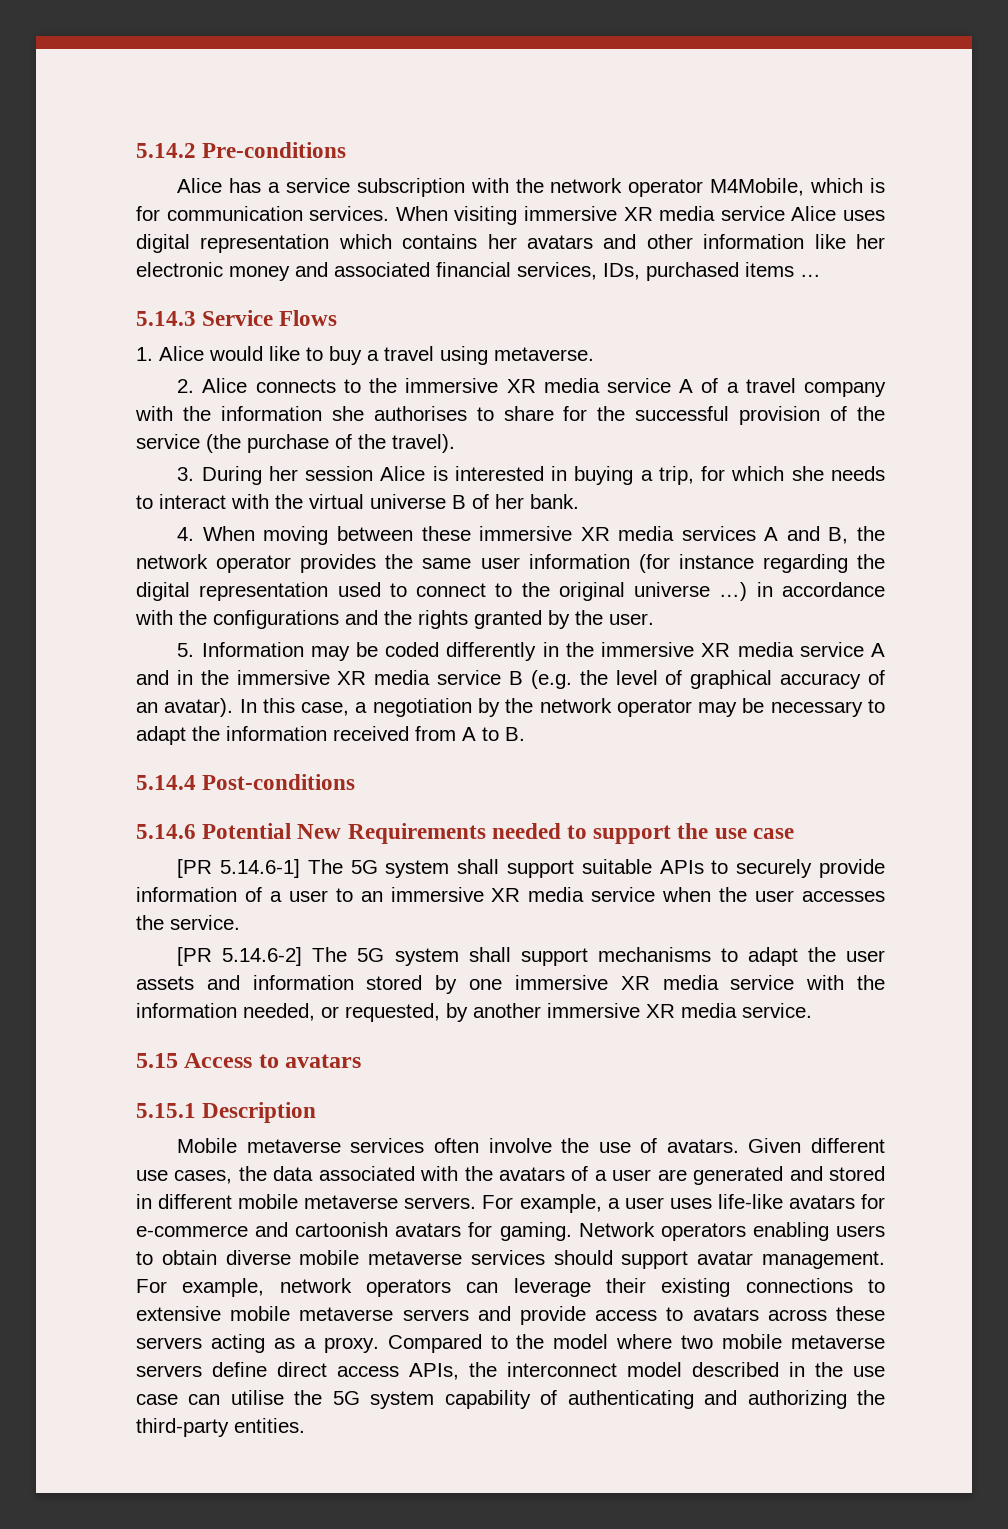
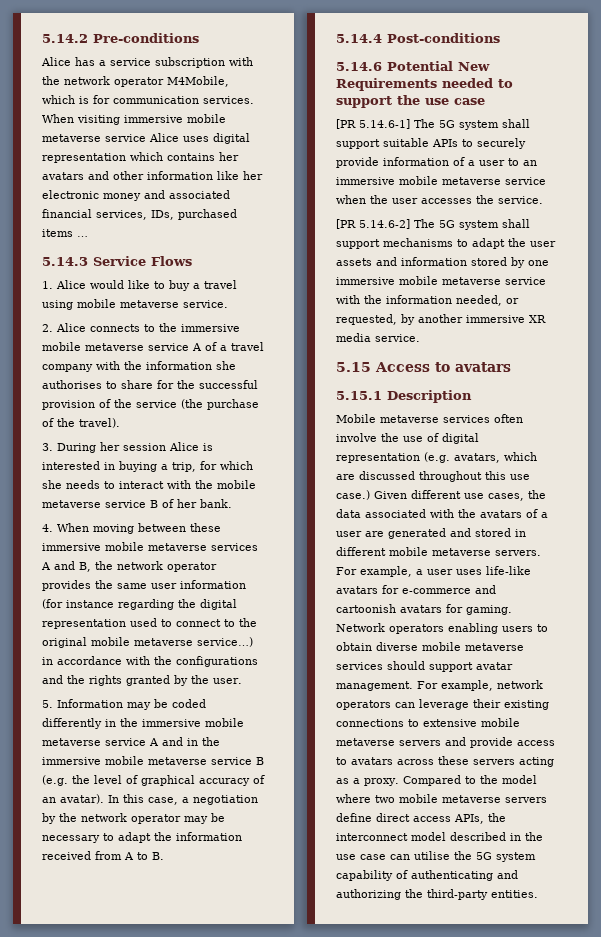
- When visiting immersive XR media service Alice uses digital representation which contains her avatars and other information like her electronic money and associated financial services, IDs, purchased items …
+ When visiting immersive mobile metaverse service Alice uses digital representation which contains her avatars and other information like her electronic money and associated financial services, IDs, purchased items …
- 1. Alice would like to buy a travel using metaverse.
+ 1. Alice would like to buy a travel using mobile metaverse service.
- 2. Alice connects to the immersive XR media service A of a travel company with the information she authorises to share for the successful provision of the service (the purchase of the travel).
+ 2. Alice connects to the immersive mobile metaverse service A of a travel company with the information she authorises to share for the successful provision of the service (the purchase of the travel).
- 3. During her session Alice is interested in buying a trip, for which she needs to interact with the virtual universe B of her bank.
+ 3. During her session Alice is interested in buying a trip, for which she needs to interact with the mobile metaverse service B of her bank.
- 4. When moving between these immersive XR media services A and B, the network operator provides the same user information (for instance regarding the digital representation used to connect to the original universe …) in accordance with the configurations and the rights granted by the user.
+ 4. When moving between these immersive mobile metaverse services A and B, the network operator provides the same user information (for instance regarding the digital representation used to connect to the original mobile metaverse service…) in accordance with the configurations and the rights granted by the user.
- 5. Information may be coded differently in the immersive XR media service A and in the immersive XR media service B (e.g. the level of graphical accuracy of an avatar).
+ 5. Information may be coded differently in the immersive mobile metaverse service A and in the immersive mobile metaverse service B (e.g. the level of graphical accuracy of an avatar).
- [PR 5.14.6-1] The 5G system shall support suitable APIs to securely provide information of a user to an immersive XR media service when the user accesses the service.
+ [PR 5.14.6-1] The 5G system shall support suitable APIs to securely provide information of a user to an immersive mobile metaverse service when the user accesses the service.
- [PR 5.14.6-2] The 5G system shall support mechanisms to adapt the user assets and information stored by one immersive XR media service with the information needed, or requested, by another immersive XR media service.
+ [PR 5.14.6-2] The 5G system shall support mechanisms to adapt the user assets and information stored by one immersive mobile metaverse service with the information needed, or requested, by another immersive XR media service.
- Mobile metaverse services often involve the use of avatars.
+ Mobile metaverse services often involve the use of digital representation (e.g. avatars, which are discussed throughout this use case.)

